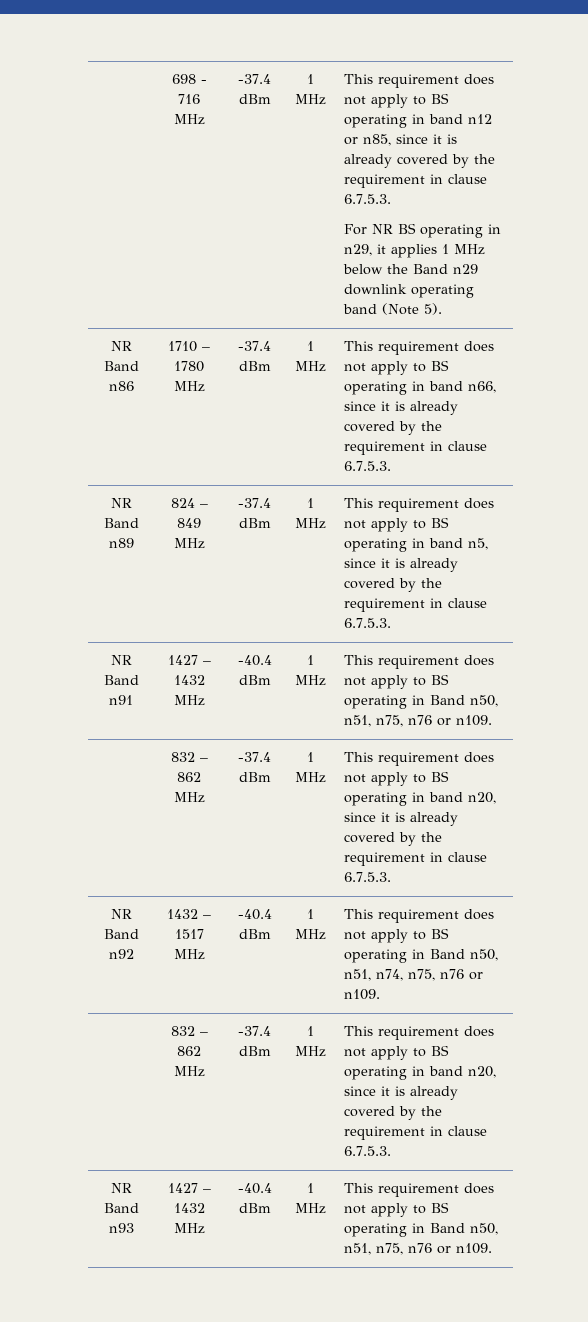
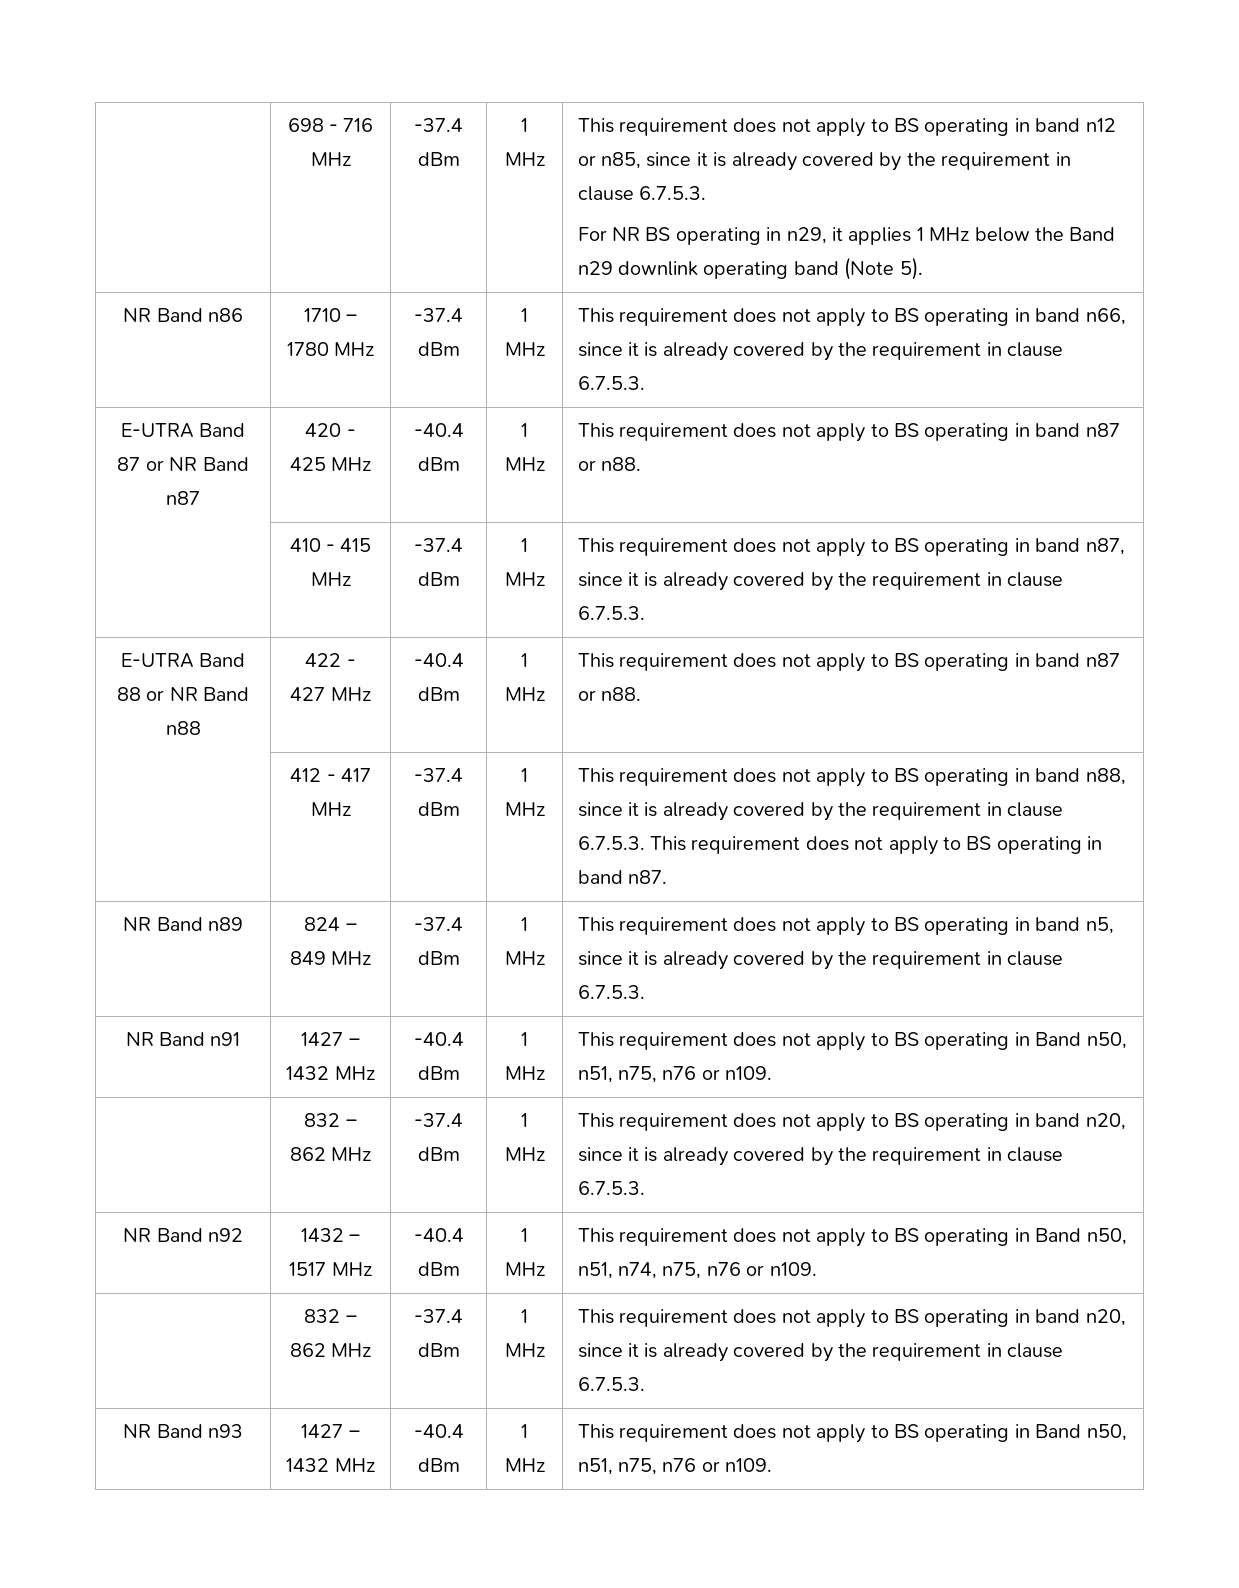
+ E-UTRA Band 87 or NR Band n87 | 420 - 425 MHz | -40.4 dBm | 1 MHz | This requirement does not apply to BS operating in band n87 or n88.
+ | 410 - 415 MHz | -37.4 dBm | 1 MHz | This requirement does not apply to BS operating in band n87, since it is already covered by the requirement in clause 6.7.5.3.
+ E-UTRA Band 88 or NR Band n88 | 422 - 427 MHz | -40.4 dBm | 1 MHz | This requirement does not apply to BS operating in band n87 or n88.
+ | 412 - 417 MHz | -37.4 dBm | 1 MHz | This requirement does not apply to BS operating in band n88, since it is already covered by the requirement in clause 6.7.5.3. This requirement does not apply to BS operating in band n87.

